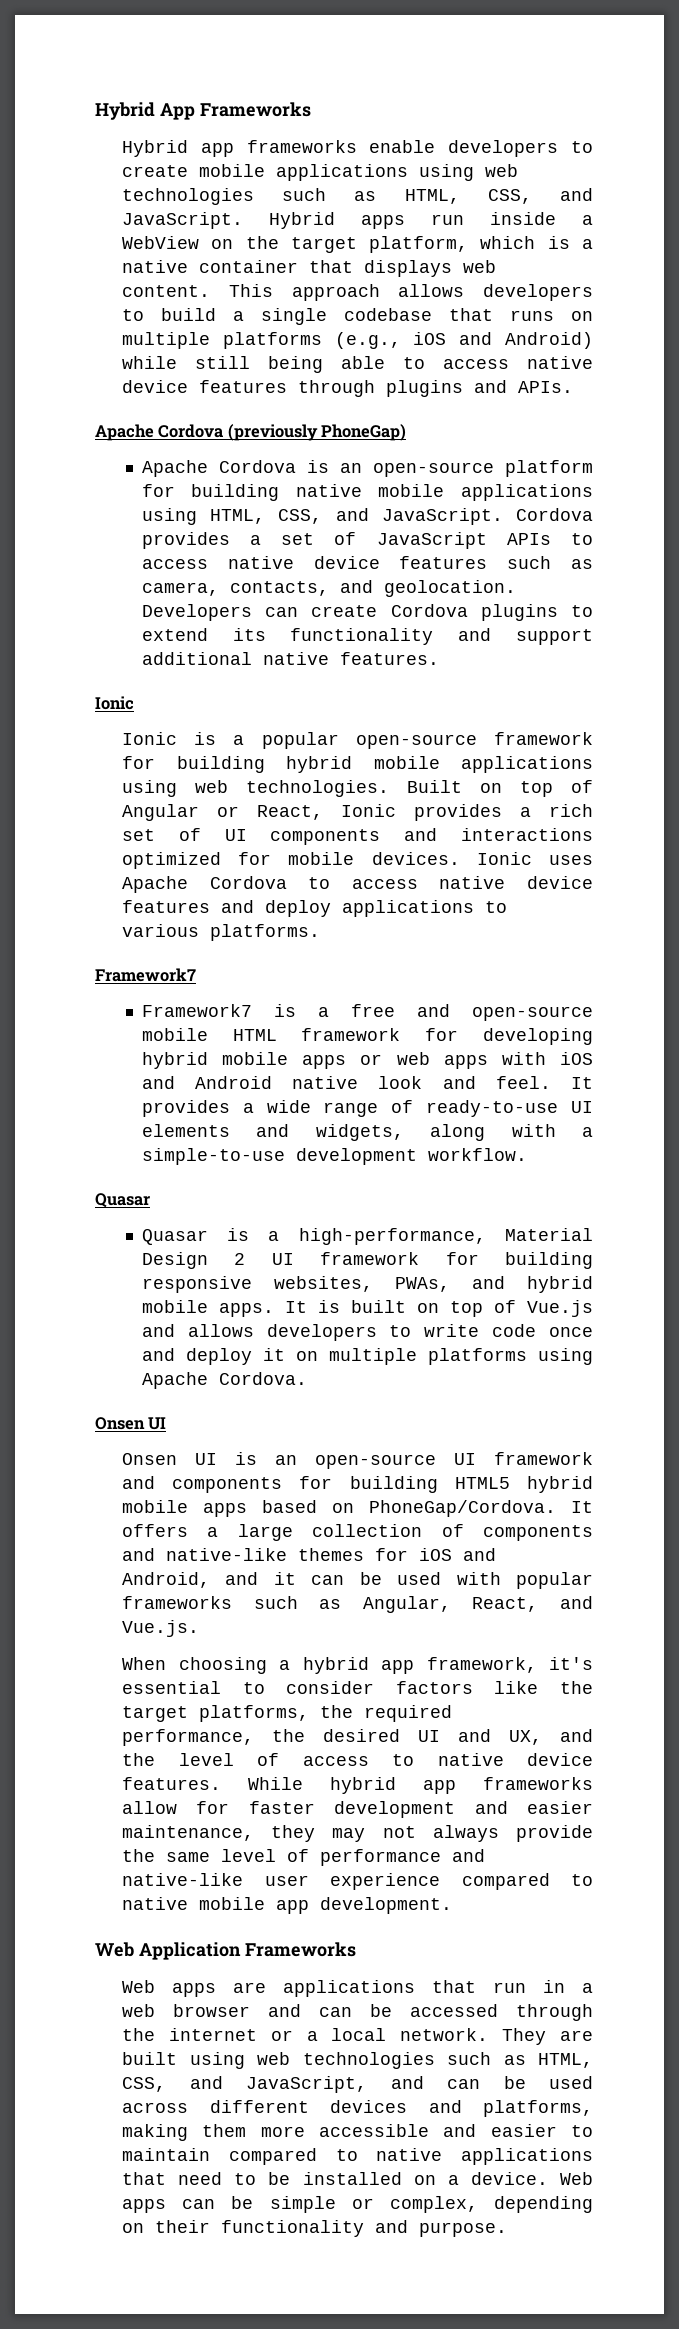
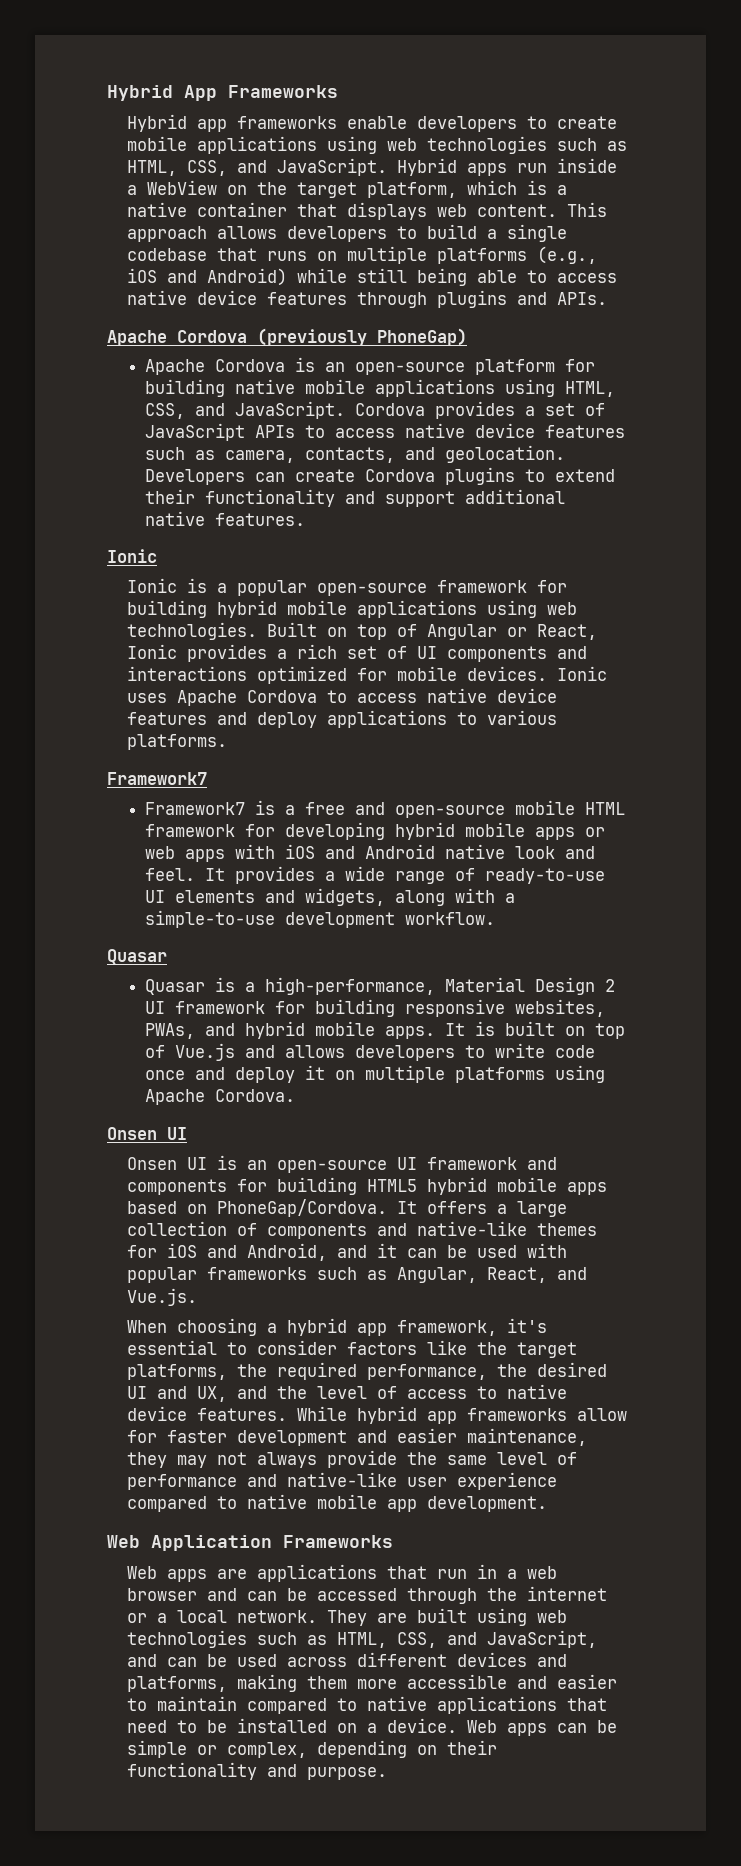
- Developers can create Cordova plugins to extend its functionality and support additional native features.
+ Developers can create Cordova plugins to extend their functionality and support additional native features.

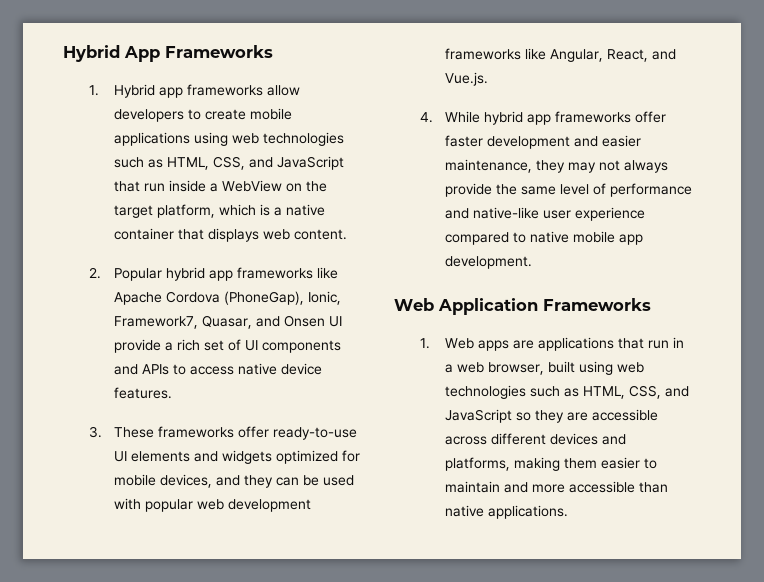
- Hybrid app frameworks enable developers to create mobile applications using web technologies such as HTML, CSS, and JavaScript. Hybrid apps run inside a WebView on the target platform, which is a native container that displays web content. This approach allows developers to build a single codebase that runs on multiple platforms (e.g., iOS and Android) while still being able to access native device features through plugins and APIs.
- Apache Cordova (previously PhoneGap)
- Apache Cordova is an open-source platform for building native mobile applications using HTML, CSS, and JavaScript. Cordova provides a set of JavaScript APIs to access native device features such as camera, contacts, and geolocation. Developers can create Cordova plugins to extend their functionality and support additional native features.
- Ionic
- Ionic is a popular open-source framework for building hybrid mobile applications using web technologies. Built on top of Angular or React, Ionic provides a rich set of UI components and interactions optimized for mobile devices. Ionic uses Apache Cordova to access native device features and deploy applications to various platforms.
- Framework7
- Framework7 is a free and open-source mobile HTML framework for developing hybrid mobile apps or web apps with iOS and Android native look and feel. It provides a wide range of ready-to-use UI elements and widgets, along with a simple-to-use development workflow.
- Quasar
- Quasar is a high-performance, Material Design 2 UI framework for building responsive websites, PWAs, and hybrid mobile apps. It is built on top of Vue.js and allows developers to write code once and deploy it on multiple platforms using Apache Cordova.
- Onsen UI
- Onsen UI is an open-source UI framework and components for building HTML5 hybrid mobile apps based on PhoneGap/Cordova. It offers a large collection of components and native-like themes for iOS and Android, and it can be used with popular frameworks such as Angular, React, and Vue.js.
+ 1. Hybrid app frameworks allow developers to create mobile applications using web technologies such as HTML, CSS, and JavaScript that run inside a WebView on the target platform, which is a native container that displays web content.
+ 2. Popular hybrid app frameworks like Apache Cordova (PhoneGap), Ionic, Framework7, Quasar, and Onsen UI provide a rich set of UI components and APIs to access native device features.
+ 3. These frameworks offer ready-to-use UI elements and widgets optimized for mobile devices, and they can be used with popular web development frameworks like Angular, React, and Vue.js.
- When choosing a hybrid app framework, it's essential to consider factors like the target platforms, the required performance, the desired UI and UX, and the level of access to native device features. While hybrid app frameworks allow for faster development and easier maintenance, they may not always provide the same level of performance and native-like user experience compared to native mobile app development.
+ 4. While hybrid app frameworks offer faster development and easier maintenance, they may not always provide the same level of performance and native-like user experience compared to native mobile app development.
- Web apps are applications that run in a web browser and can be accessed through the internet or a local network. They are built using web technologies such as HTML, CSS, and JavaScript, and can be used across different devices and platforms, making them more accessible and easier to maintain compared to native applications that need to be installed on a device. Web apps can be simple or complex, depending on their functionality and purpose.
+ 1. Web apps are applications that run in a web browser, built using web technologies such as HTML, CSS, and JavaScript so they are accessible across different devices and platforms, making them easier to maintain and more accessible than native applications.

